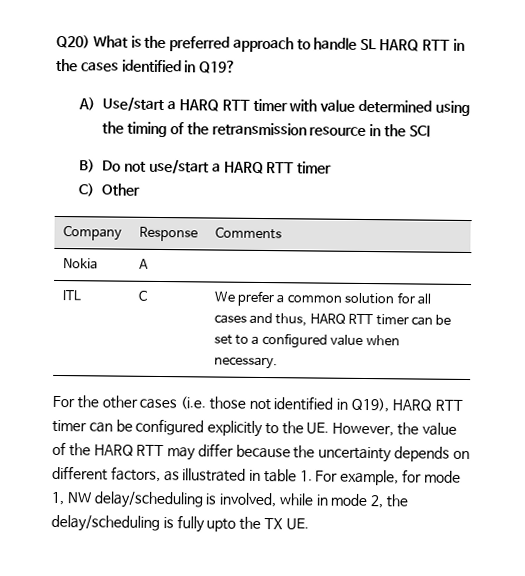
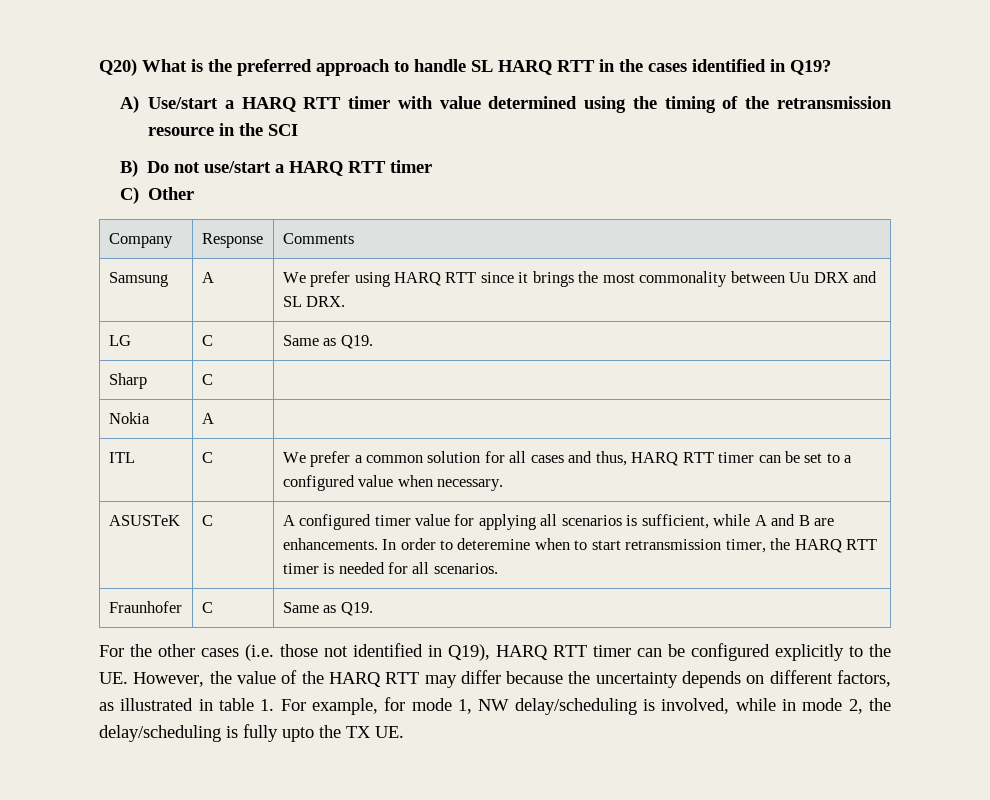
+ Samsung | A | We prefer using HARQ RTT since it brings the most commonality between Uu DRX and SL DRX.
+ LG | C | Same as Q19.
+ Sharp | C |
+ ASUSTeK | C | A configured timer value for applying all scenarios is sufficient, while A and B are enhancements. In order to deteremine when to start retransmission timer, the HARQ RTT timer is needed for all scenarios.
+ Fraunhofer | C | Same as Q19.

